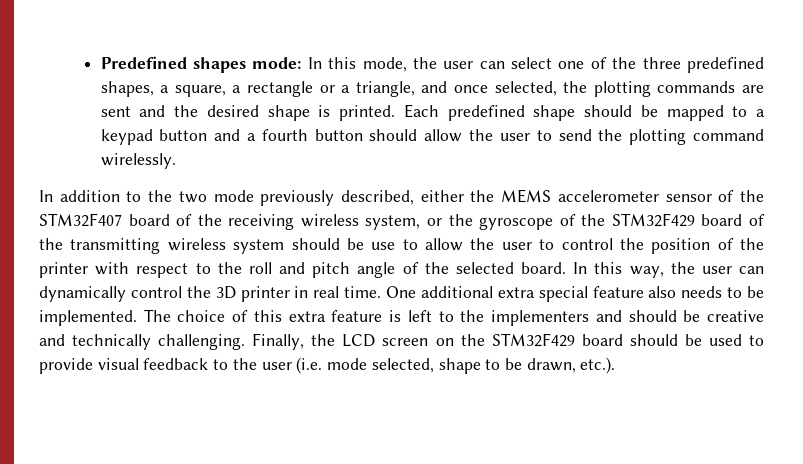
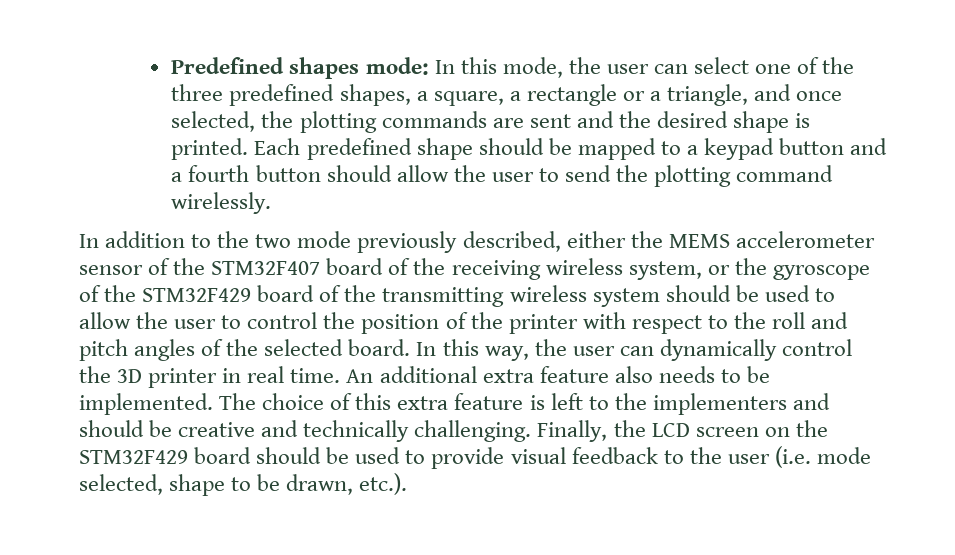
- In addition to the two mode previously described, either the MEMS accelerometer sensor of the STM32F407 board of the receiving wireless system, or the gyroscope of the STM32F429 board of the transmitting wireless system should be use to allow the user to control the position of the printer with respect to the roll and pitch angle of the selected board.
+ In addition to the two mode previously described, either the MEMS accelerometer sensor of the STM32F407 board of the receiving wireless system, or the gyroscope of the STM32F429 board of the transmitting wireless system should be used to allow the user to control the position of the printer with respect to the roll and pitch angles of the selected board.
- One additional extra special feature also needs to be implemented.
+ An additional extra feature also needs to be implemented.

